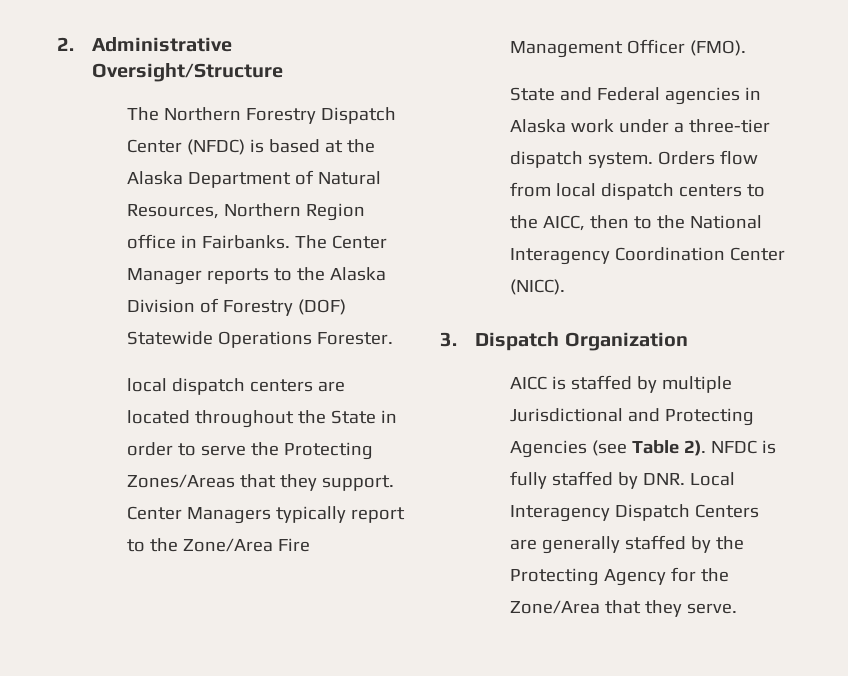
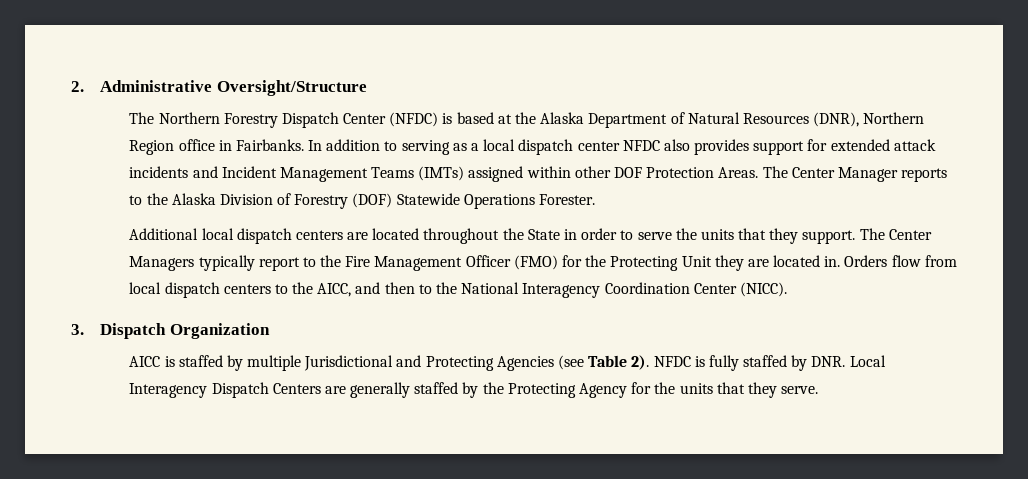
- The Northern Forestry Dispatch Center (NFDC) is based at the Alaska Department of Natural Resources, Northern Region office in Fairbanks.
+ The Northern Forestry Dispatch Center (NFDC) is based at the Alaska Department of Natural Resources (DNR), Northern Region office in Fairbanks.
+ In addition to serving as a local dispatch center NFDC also provides support for extended attack incidents and Incident Management Teams (IMTs) assigned within other DOF Protection Areas.
- local dispatch centers are located throughout the State in order to serve the Protecting Zones/Areas that they support.
+ Additional local dispatch centers are located throughout the State in order to serve the units that they support.
- Center Managers typically report to the Zone/Area Fire Management Officer (FMO).
- State and Federal agencies in Alaska work under a three-tier dispatch system.
+ The Center Managers typically report to the Fire Management Officer (FMO) for the Protecting Unit they are located in.
- Orders flow from local dispatch centers to the AICC, then to the National Interagency Coordination Center (NICC).
+ Orders flow from local dispatch centers to the AICC, and then to the National Interagency Coordination Center (NICC).
- NFDC is fully staffed by DNR. Local Interagency Dispatch Centers are generally staffed by the Protecting Agency for the Zone/Area that they serve.
+ NFDC is fully staffed by DNR. Local Interagency Dispatch Centers are generally staffed by the Protecting Agency for the units that they serve.

